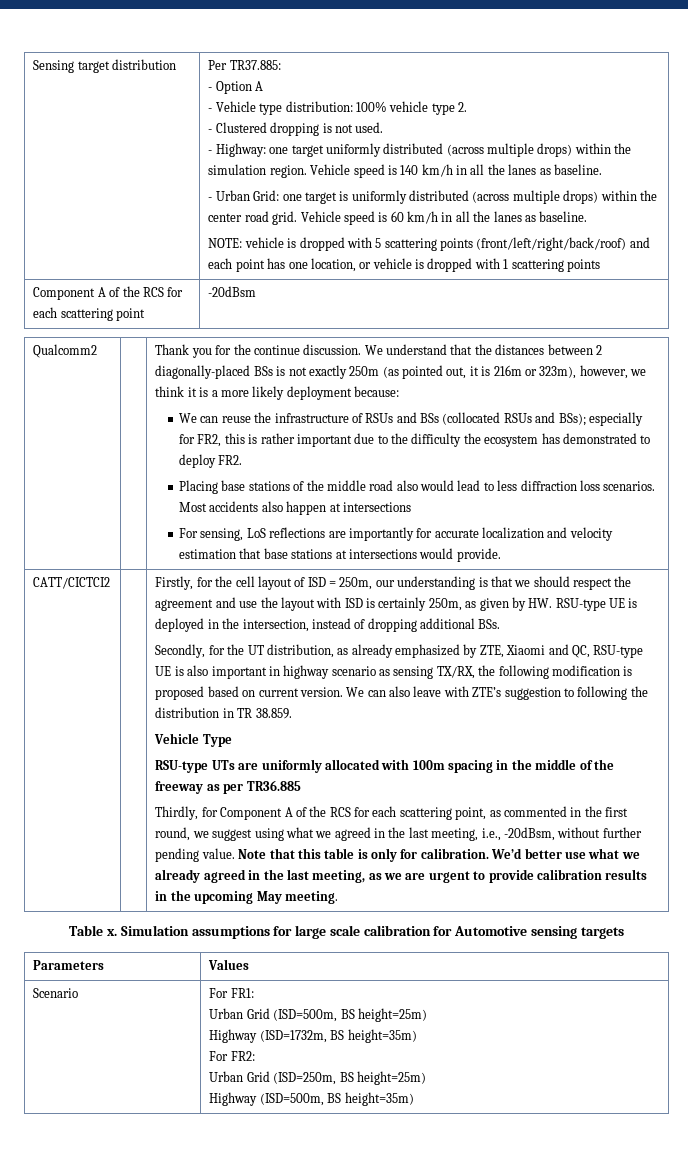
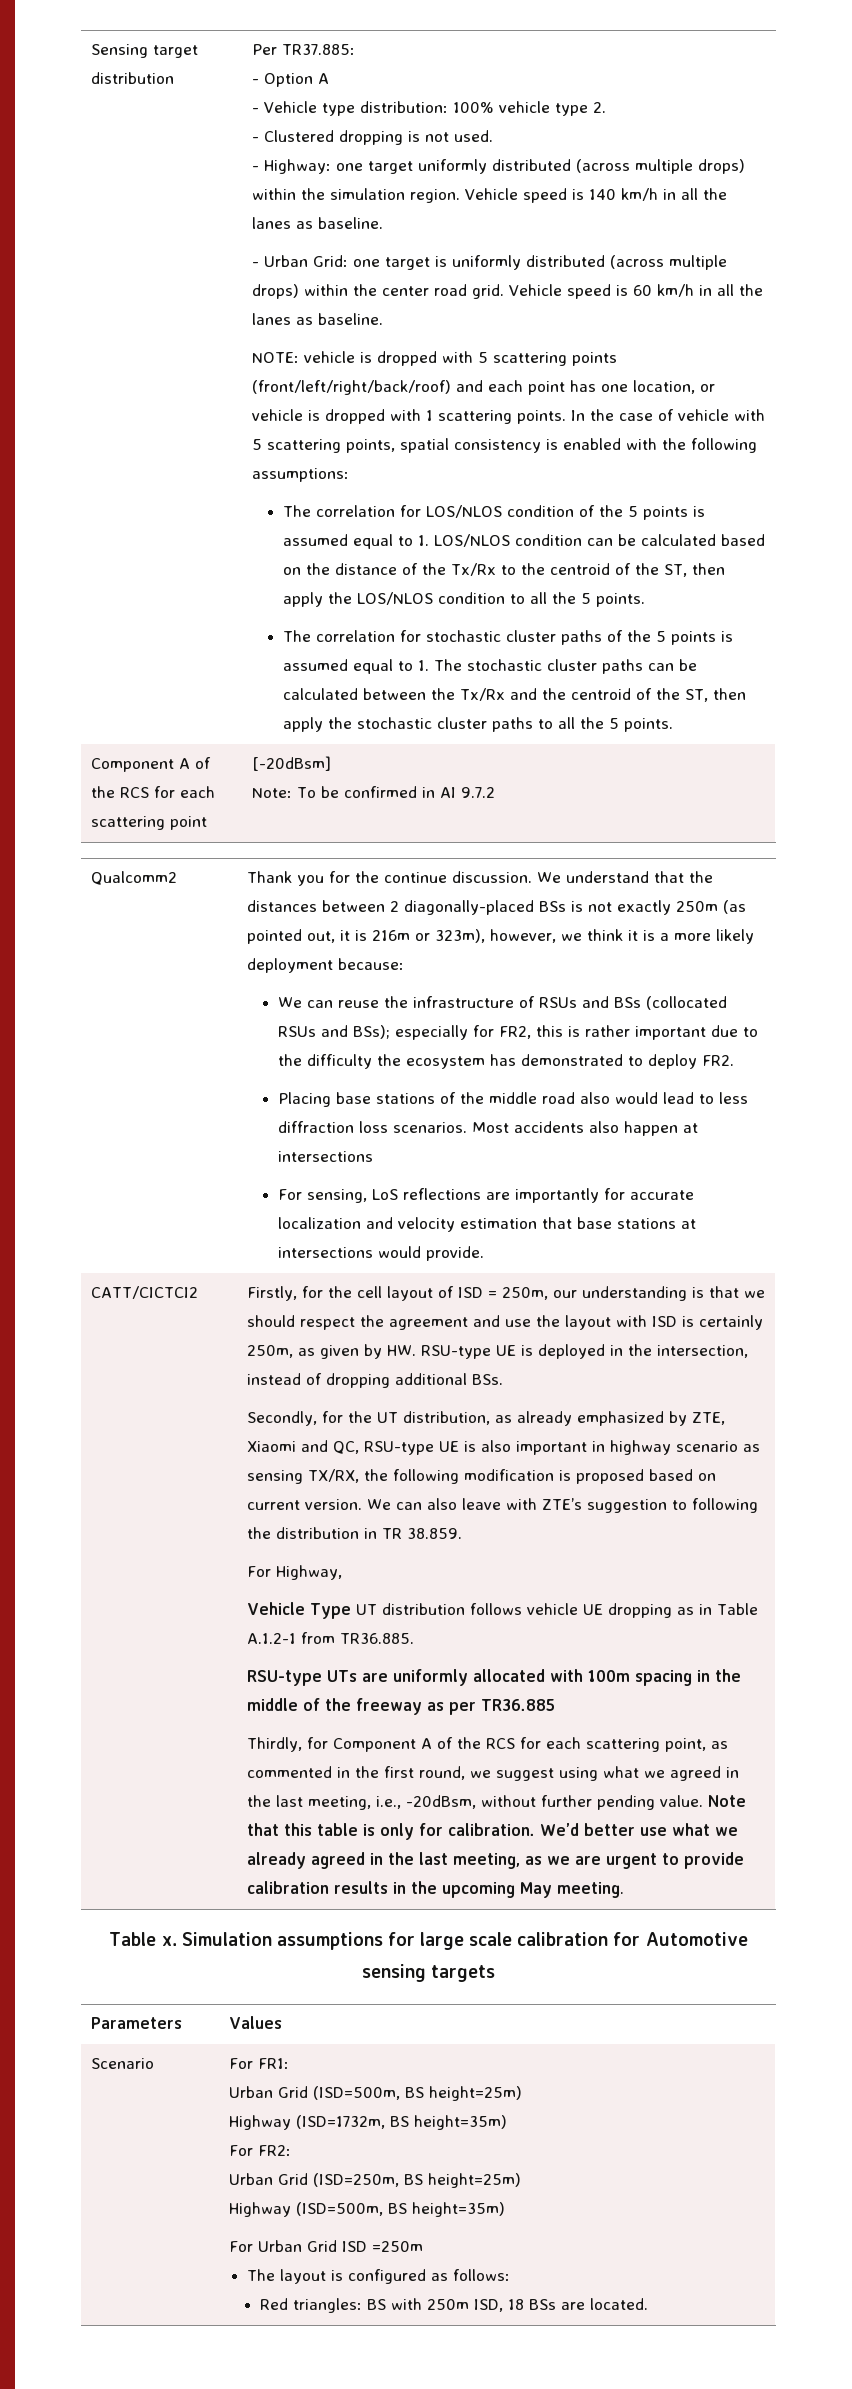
- NOTE: vehicle is dropped with 5 scattering points (front/left/right/back/roof) and each point has one location, or vehicle is dropped with 1 scattering points
+ NOTE: vehicle is dropped with 5 scattering points (front/left/right/back/roof) and each point has one location, or vehicle is dropped with 1 scattering points. In the case of vehicle with 5 scattering points, spatial consistency is enabled with the following assumptions:
+ The correlation for LOS/NLOS condition of the 5 points is assumed equal to 1. LOS/NLOS condition can be calculated based on the distance of the Tx/Rx to the centroid of the ST, then apply the LOS/NLOS condition to all the 5 points.
+ The correlation for stochastic cluster paths of the 5 points is assumed equal to 1. The stochastic cluster paths can be calculated between the Tx/Rx and the centroid of the ST, then apply the stochastic cluster paths to all the 5 points.
- Component A of the RCS for each scattering point | -20dBsm
+ Component A of the RCS for each scattering point | [-20dBsm]
+ Note: To be confirmed in AI 9.7.2
+ For Highway,
- Vehicle Type
+ Vehicle Type UT distribution follows vehicle UE dropping as in Table A.1.2-1 from TR36.885.
+ For Urban Grid ISD =250m
+ The layout is configured as follows:
+ Red triangles: BS with 250m ISD, 18 BSs are located.

